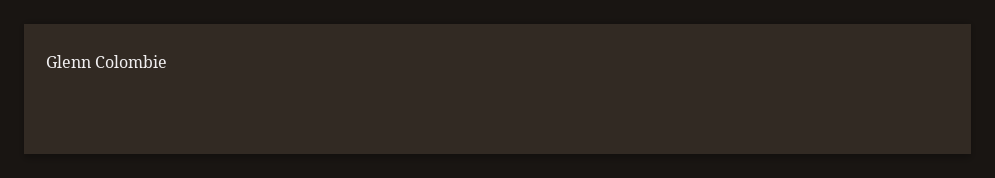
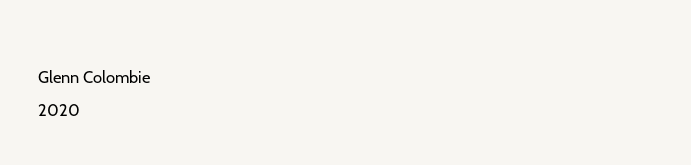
+ 2020

